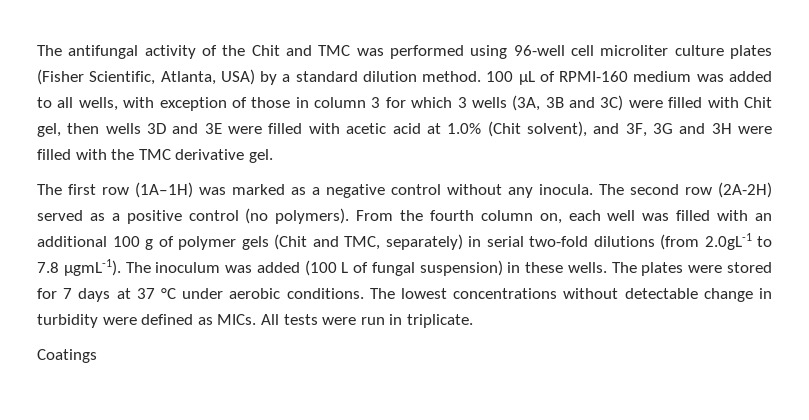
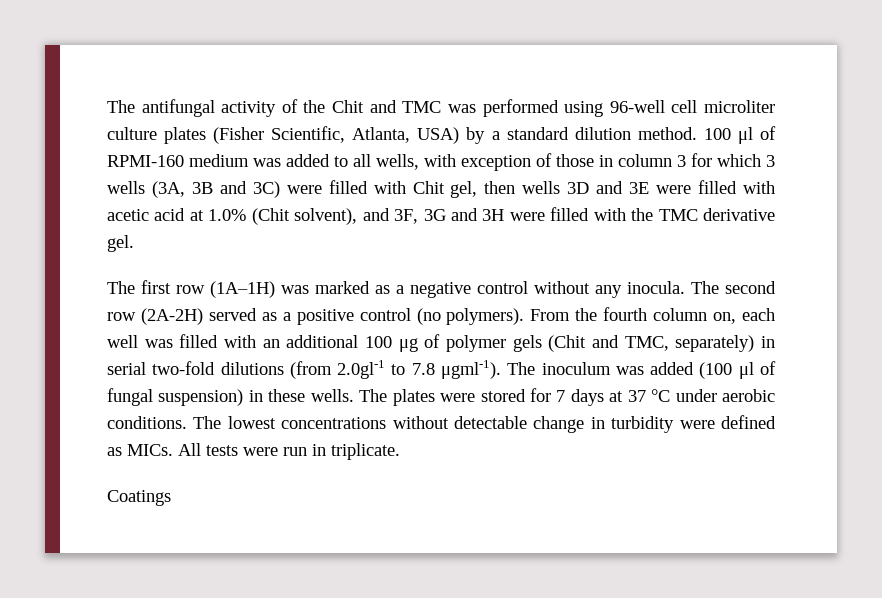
- 100 μL of RPMI-160 medium was added to all wells, with exception of those in column 3 for which 3 wells (3A, 3B and 3C) were filled with Chit gel, then wells 3D and 3E were filled with acetic acid at 1.0% (Chit solvent), and 3F, 3G and 3H were filled with the TMC derivative gel.
+ 100 μl of RPMI-160 medium was added to all wells, with exception of those in column 3 for which 3 wells (3A, 3B and 3C) were filled with Chit gel, then wells 3D and 3E were filled with acetic acid at 1.0% (Chit solvent), and 3F, 3G and 3H were filled with the TMC derivative gel.
- From the fourth column on, each well was filled with an additional 100 g of polymer gels (Chit and TMC, separately) in serial two-fold dilutions (from 2.0gL-1 to 7.8 μgmL-1).
+ From the fourth column on, each well was filled with an additional 100 μg of polymer gels (Chit and TMC, separately) in serial two-fold dilutions (from 2.0gl-1 to 7.8 μgml-1).
- The inoculum was added (100 L of fungal suspension) in these wells.
+ The inoculum was added (100 μl of fungal suspension) in these wells.

